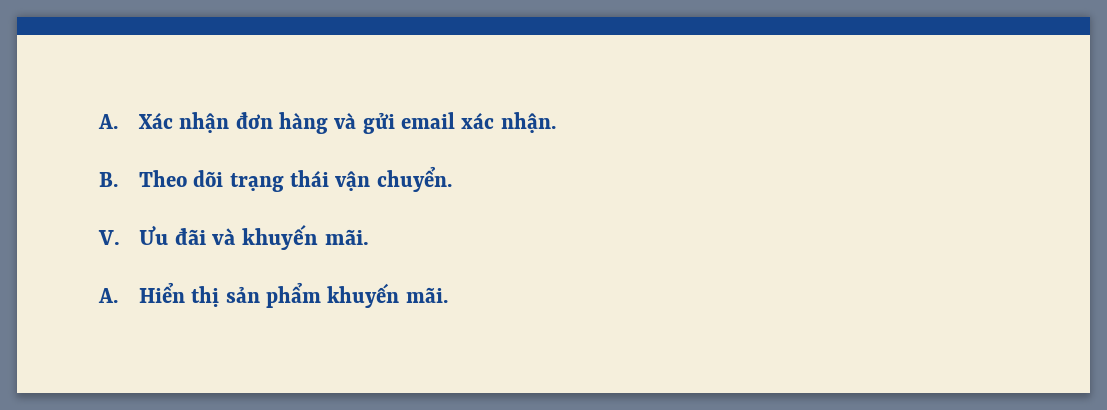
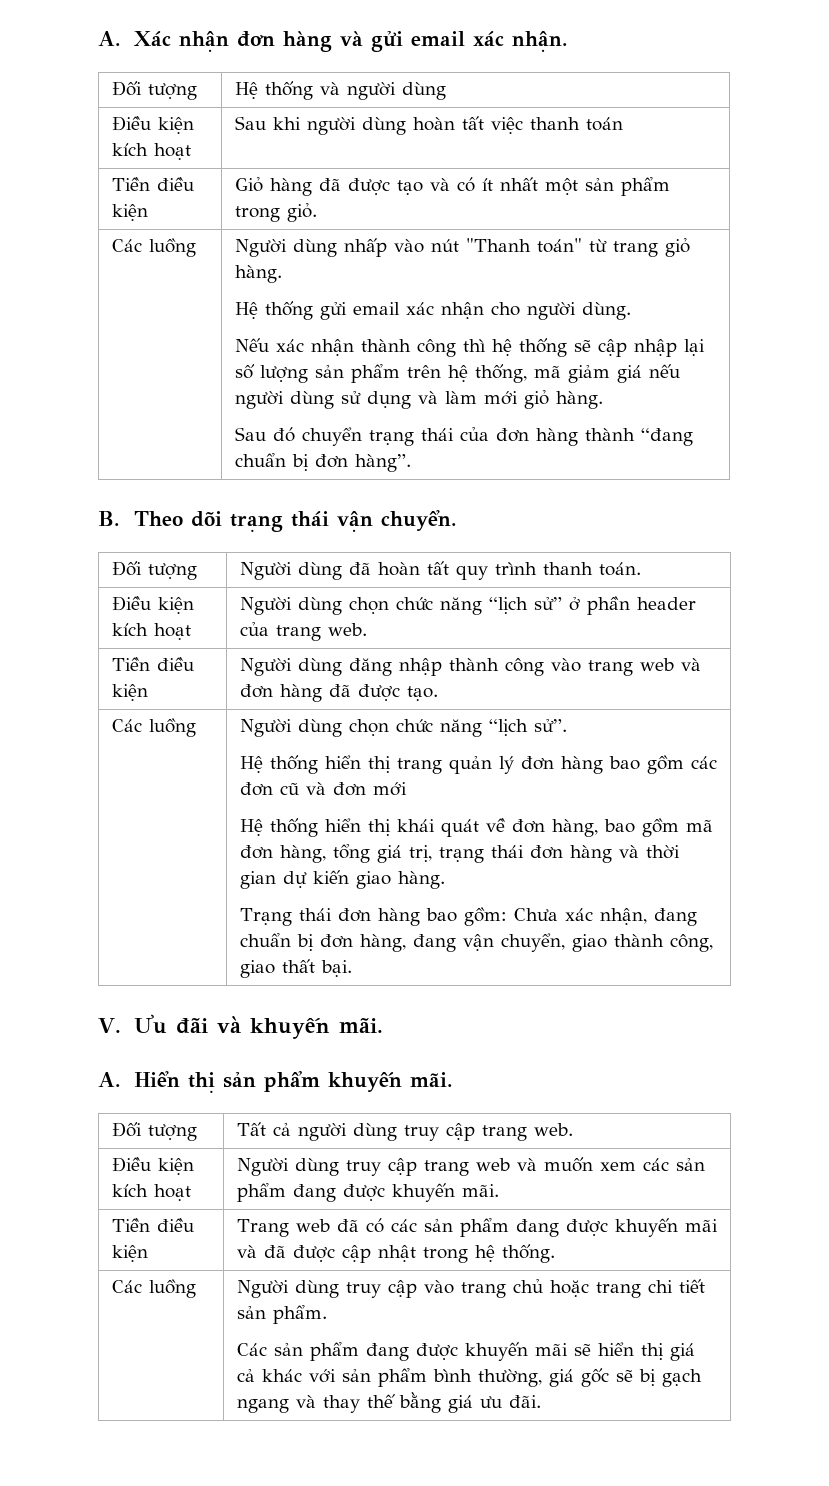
+ Đối tượng | Hệ thống và người dùng
+ Điều kiện kích hoạt | Sau khi người dùng hoàn tất việc thanh toán
+ Tiền điều kiện | Giỏ hàng đã được tạo và có ít nhất một sản phẩm trong giỏ.
+ Các luồng | Người dùng nhấp vào nút "Thanh toán" từ trang giỏ hàng.
+ Hệ thống gửi email xác nhận cho người dùng.
+ Nếu xác nhận thành công thì hệ thống sẽ cập nhập lại số lượng sản phẩm trên hệ thống, mã giảm giá nếu người dùng sử dụng và làm mới giỏ hàng.
+ Sau đó chuyển trạng thái của đơn hàng thành “đang chuẩn bị đơn hàng”.
+ Đối tượng | Người dùng đã hoàn tất quy trình thanh toán.
+ Điều kiện kích hoạt | Người dùng chọn chức năng “lịch sử” ở phần header của trang web.
+ Tiền điều kiện | Người dùng đăng nhập thành công vào trang web và đơn hàng đã được tạo.
+ Các luồng | Người dùng chọn chức năng “lịch sử”.
+ Hệ thống hiển thị trang quản lý đơn hàng bao gồm các đơn cũ và đơn mới
+ Hệ thống hiển thị khái quát về đơn hàng, bao gồm mã đơn hàng, tổng giá trị, trạng thái đơn hàng và thời gian dự kiến giao hàng.
+ Trạng thái đơn hàng bao gồm: Chưa xác nhận, đang chuẩn bị đơn hàng, đang vận chuyển, giao thành công, giao thất bại.
+ Đối tượng | Tất cả người dùng truy cập trang web.
+ Điều kiện kích hoạt | Người dùng truy cập trang web và muốn xem các sản phẩm đang được khuyến mãi.
+ Tiền điều kiện | Trang web đã có các sản phẩm đang được khuyến mãi và đã được cập nhật trong hệ thống.
+ Các luồng | Người dùng truy cập vào trang chủ hoặc trang chi tiết sản phẩm.
+ Các sản phẩm đang được khuyến mãi sẽ hiển thị giá cả khác với sản phẩm bình thường, giá gốc sẽ bị gạch ngang và thay thế bằng giá ưu đãi.

